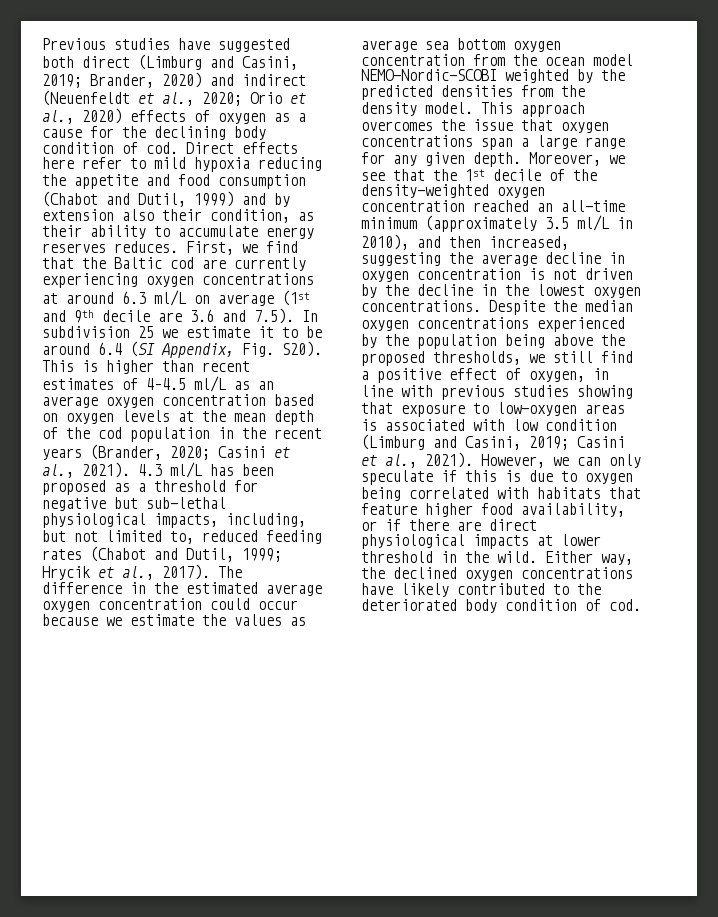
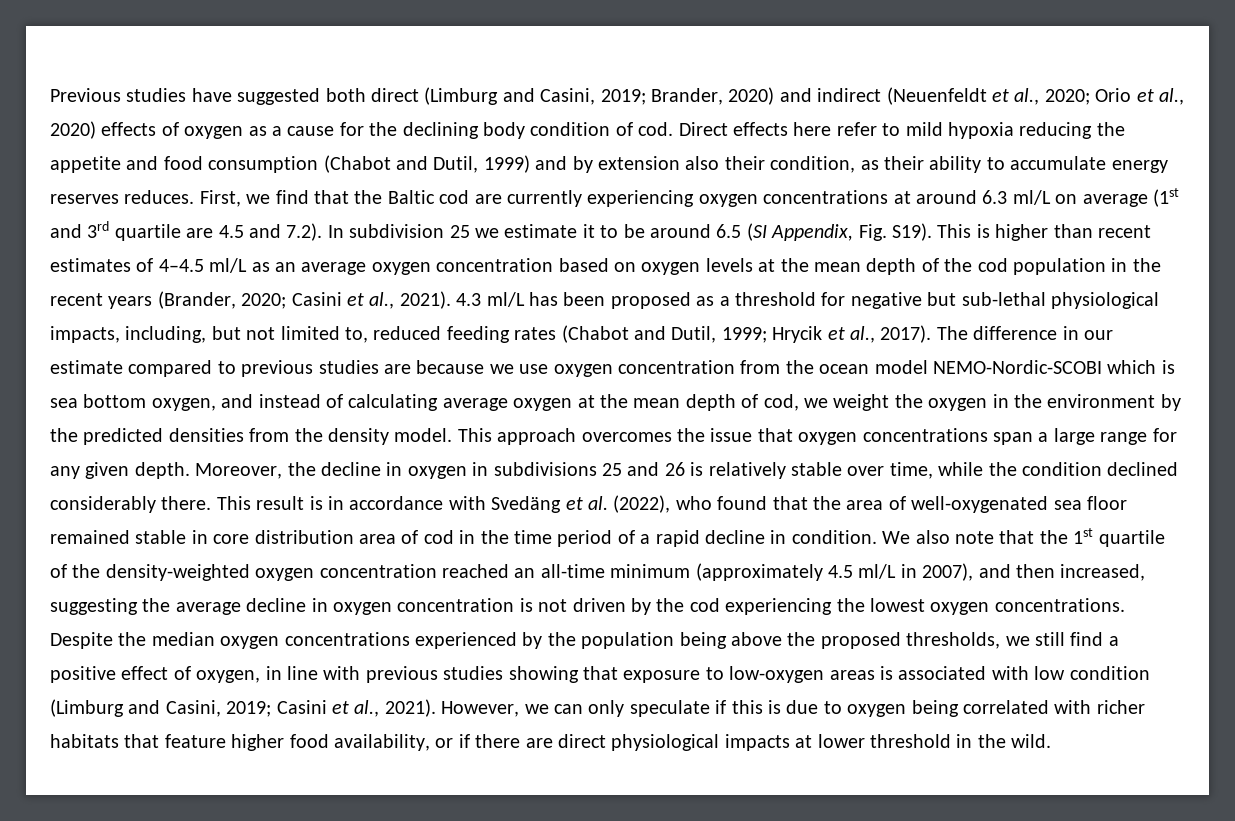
- First, we find that the Baltic cod are currently experiencing oxygen concentrations at around 6.3 ml/L on average (1st and 9th decile are 3.6 and 7.5). In subdivision 25 we estimate it to be around 6.4 (SI Appendix, Fig. S20).
+ First, we find that the Baltic cod are currently experiencing oxygen concentrations at around 6.3 ml/L on average (1st and 3rd quartile are 4.5 and 7.2). In subdivision 25 we estimate it to be around 6.5 (SI Appendix, Fig. S19).
- The difference in the estimated average oxygen concentration could occur because we estimate the values as average sea bottom oxygen concentration from the ocean model NEMO-Nordic-SCOBI weighted by the predicted densities from the density model.
+ The difference in our estimate compared to previous studies are because we use oxygen concentration from the ocean model NEMO-Nordic-SCOBI which is sea bottom oxygen, and instead of calculating average oxygen at the mean depth of cod, we weight the oxygen in the environment by the predicted densities from the density model.
- Moreover, we see that the 1st decile of the density-weighted oxygen concentration reached an all-time minimum (approximately 3.5 ml/L in 2010), and then increased, suggesting the average decline in oxygen concentration is not driven by the decline in the lowest oxygen concentrations.
+ Moreover, the decline in oxygen in subdivisions 25 and 26 is relatively stable over time, while the condition declined considerably there. This result is in accordance with Svedäng et al. (2022), who found that the area of well-oxygenated sea floor remained stable in core distribution area of cod in the time period of a rapid decline in condition. We also note that the 1st quartile of the density-weighted oxygen concentration reached an all-time minimum (approximately 4.5 ml/L in 2007), and then increased, suggesting the average decline in oxygen concentration is not driven by the cod experiencing the lowest oxygen concentrations.
- However, we can only speculate if this is due to oxygen being correlated with habitats that feature higher food availability, or if there are direct physiological impacts at lower threshold in the wild. Either way, the declined oxygen concentrations have likely contributed to the deteriorated body condition of cod.
+ However, we can only speculate if this is due to oxygen being correlated with richer habitats that feature higher food availability, or if there are direct physiological impacts at lower threshold in the wild.

